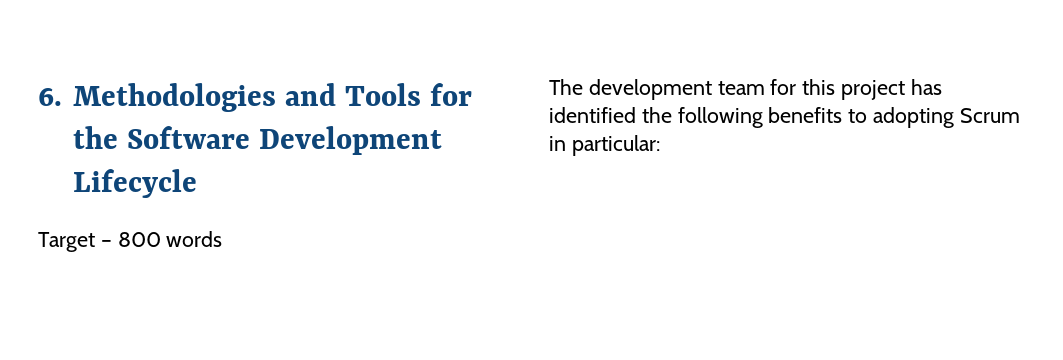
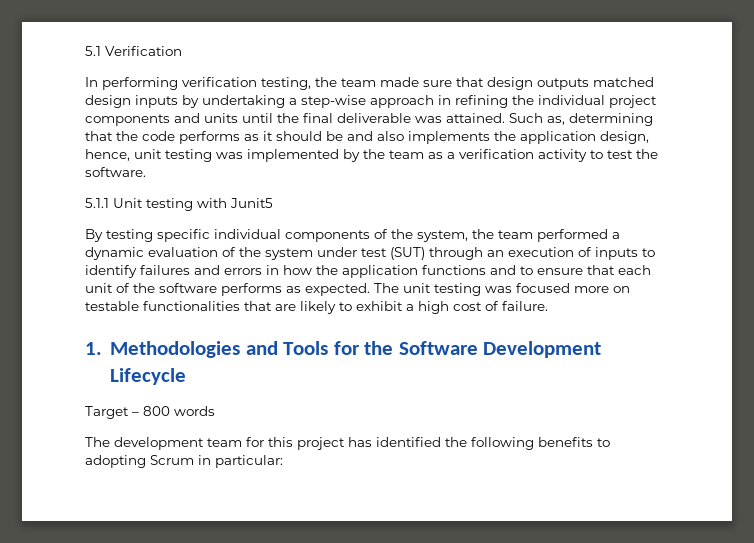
- 6. Methodologies and Tools for the Software Development Lifecycle
+ 5.1 Verification
+ In performing verification testing, the team made sure that design outputs matched design inputs by undertaking a step-wise approach in refining the individual project components and units until the final deliverable was attained. Such as, determining that the code performs as it should be and also implements the application design, hence, unit testing was implemented by the team as a verification activity to test the software.
+ 5.1.1 Unit testing with Junit5
+ By testing specific individual components of the system, the team performed a dynamic evaluation of the system under test (SUT) through an execution of inputs to identify failures and errors in how the application functions and to ensure that each unit of the software performs as expected. The unit testing was focused more on testable functionalities that are likely to exhibit a high cost of failure.
+ 1. Methodologies and Tools for the Software Development Lifecycle

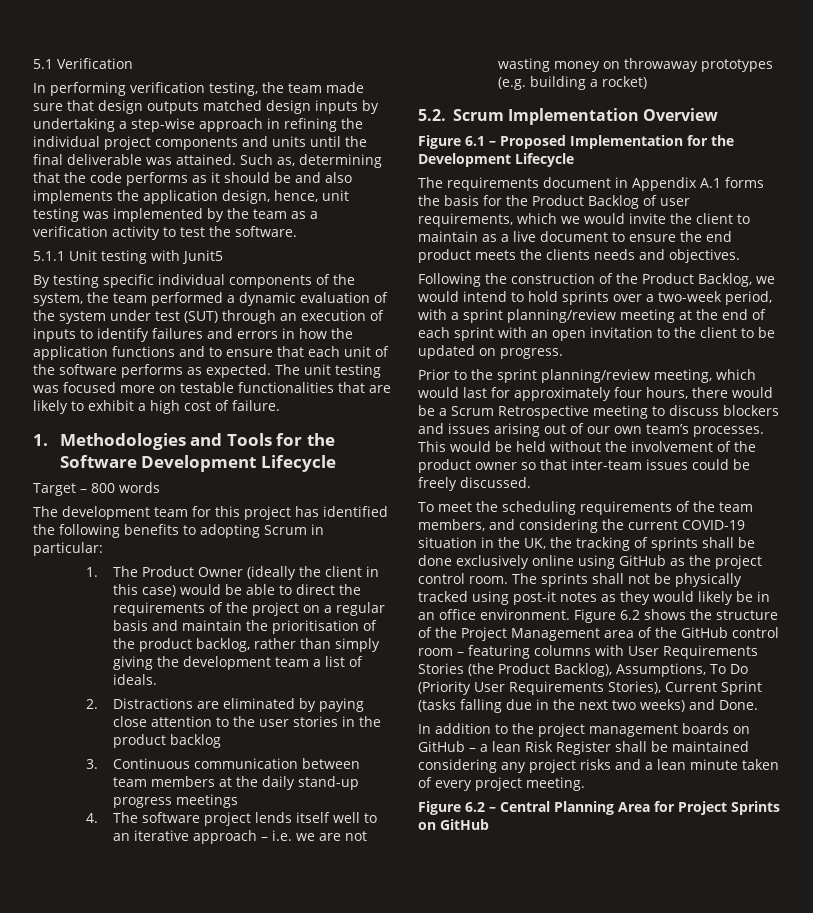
+ 1. The Product Owner (ideally the client in this case) would be able to direct the requirements of the project on a regular basis and maintain the prioritisation of the product backlog, rather than simply giving the development team a list of ideals.
+ 2. Distractions are eliminated by paying close attention to the user stories in the product backlog
+ 3. Continuous communication between team members at the daily stand-up progress meetings
+ 4. The software project lends itself well to an iterative approach – i.e. we are not wasting money on throwaway prototypes (e.g. building a rocket)
+ 5.2. Scrum Implementation Overview
+ Figure 6.1 – Proposed Implementation for the Development Lifecycle
+ The requirements document in Appendix A.1 forms the basis for the Product Backlog of user requirements, which we would invite the client to maintain as a live document to ensure the end product meets the clients needs and objectives.
+ Following the construction of the Product Backlog, we would intend to hold sprints over a two-week period, with a sprint planning/review meeting at the end of each sprint with an open invitation to the client to be updated on progress.
+ Prior to the sprint planning/review meeting, which would last for approximately four hours, there would be a Scrum Retrospective meeting to discuss blockers and issues arising out of our own team’s processes. This would be held without the involvement of the product owner so that inter-team issues could be freely discussed.
+ To meet the scheduling requirements of the team members, and considering the current COVID-19 situation in the UK, the tracking of sprints shall be done exclusively online using GitHub as the project control room. The sprints shall not be physically tracked using post-it notes as they would likely be in an office environment. Figure 6.2 shows the structure of the Project Management area of the GitHub control room – featuring columns with User Requirements Stories (the Product Backlog), Assumptions, To Do (Priority User Requirements Stories), Current Sprint (tasks falling due in the next two weeks) and Done.
+ In addition to the project management boards on GitHub – a lean Risk Register shall be maintained considering any project risks and a lean minute taken of every project meeting.
+ Figure 6.2 – Central Planning Area for Project Sprints on GitHub

